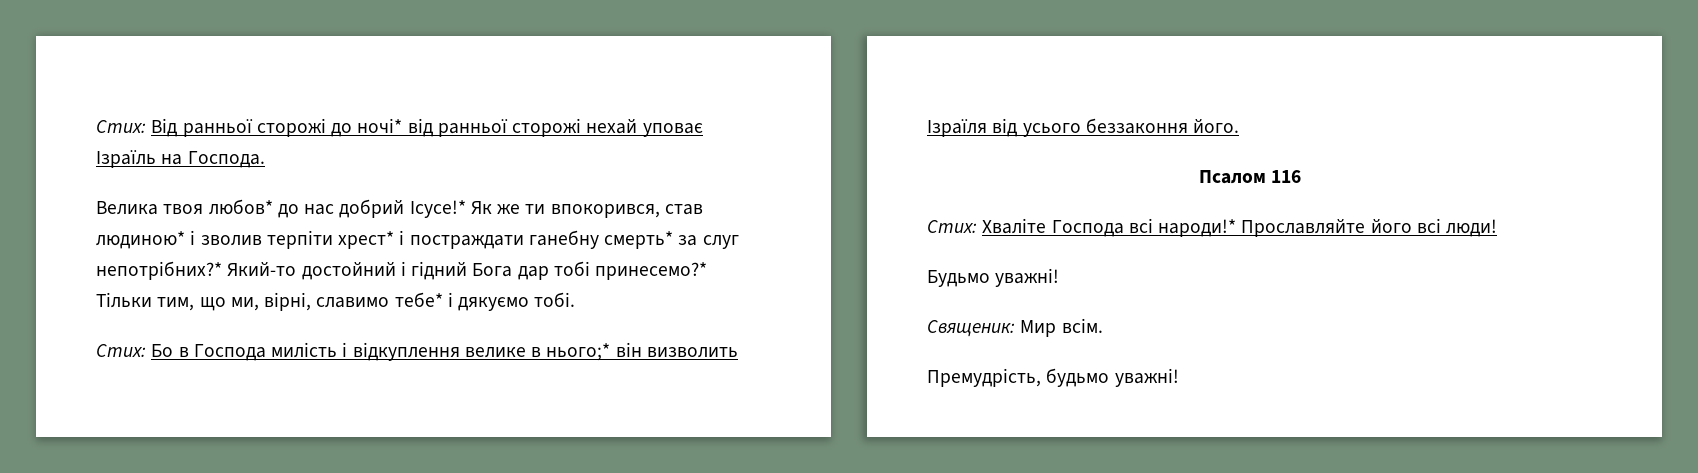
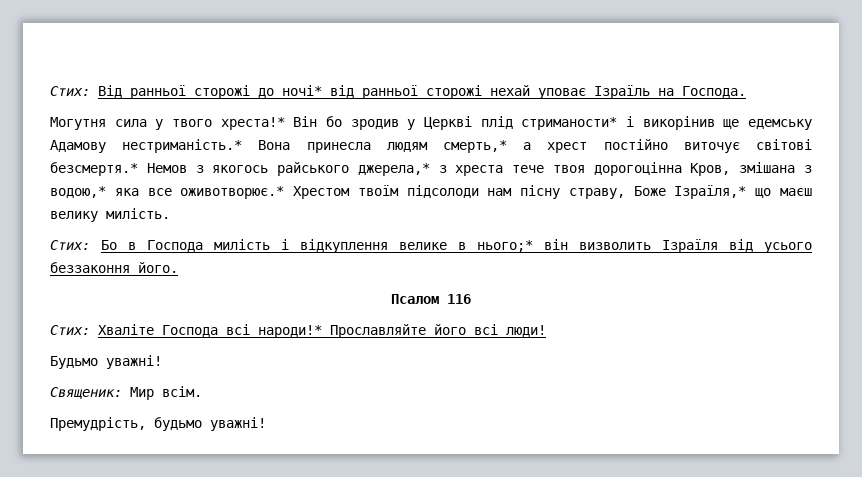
- Велика твоя любов* до нас добрий Ісусе!* Як же ти впокорився, став людиною* і зволив терпіти хрест* і постраждати ганебну смерть* за слуг непотрібних?* Який-то достойний і гідний Бога дар тобі принесемо?* Тільки тим, що ми, вірні, славимо тебе* і дякуємо тобі.
+ Могутня сила у твого хреста!* Він бо зродив у Церкві плід стриманости* і викорінив ще едемську Адамову нестриманість.* Вона принесла людям смерть,* а хрест постійно виточує світові безсмертя.* Немов з якогось райського джерела,* з хреста тече твоя дорогоцінна Кров, змішана з водою,* яка все оживотворює.* Хрестом твоїм підсолоди нам пісну страву, Боже Ізраїля,* що маєш велику милість.

